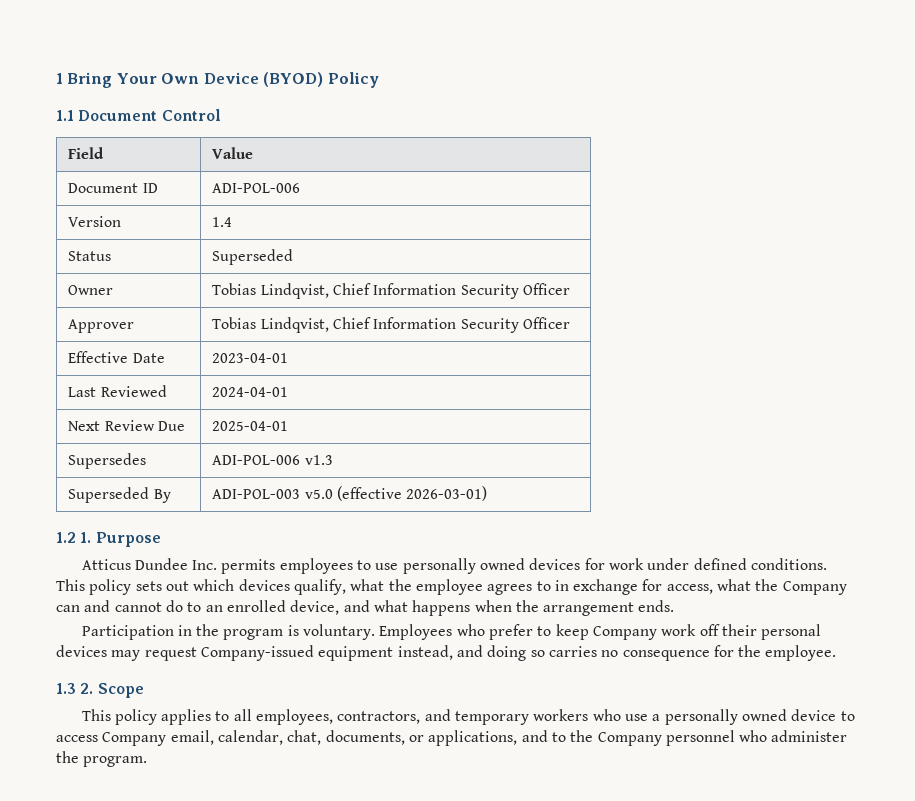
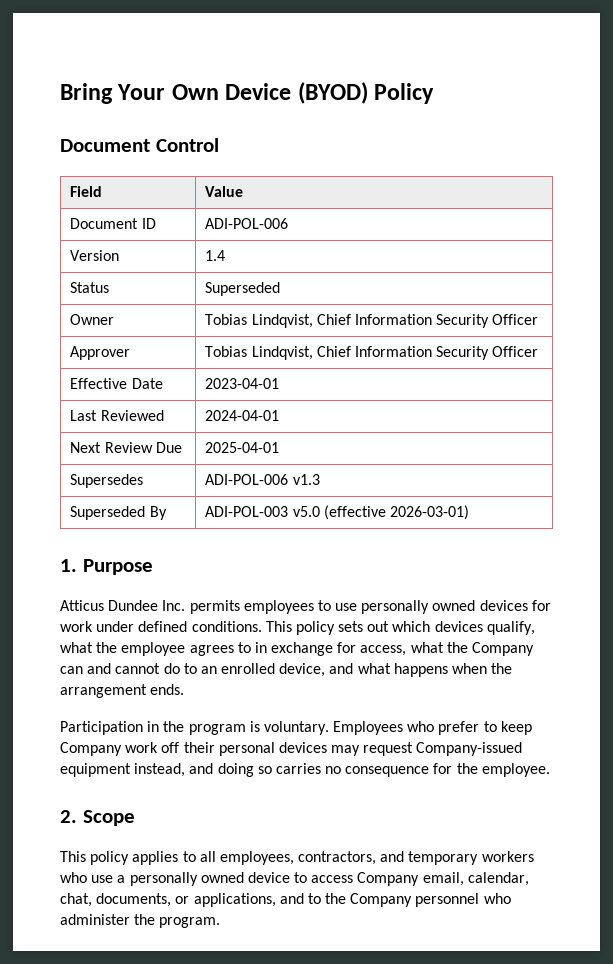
- 1 Bring Your Own Device (BYOD) Policy
+ Bring Your Own Device (BYOD) Policy
- 1.1 Document Control
+ Document Control
- 1.2 1. Purpose
+ 1. Purpose
- 1.3 2. Scope
+ 2. Scope

